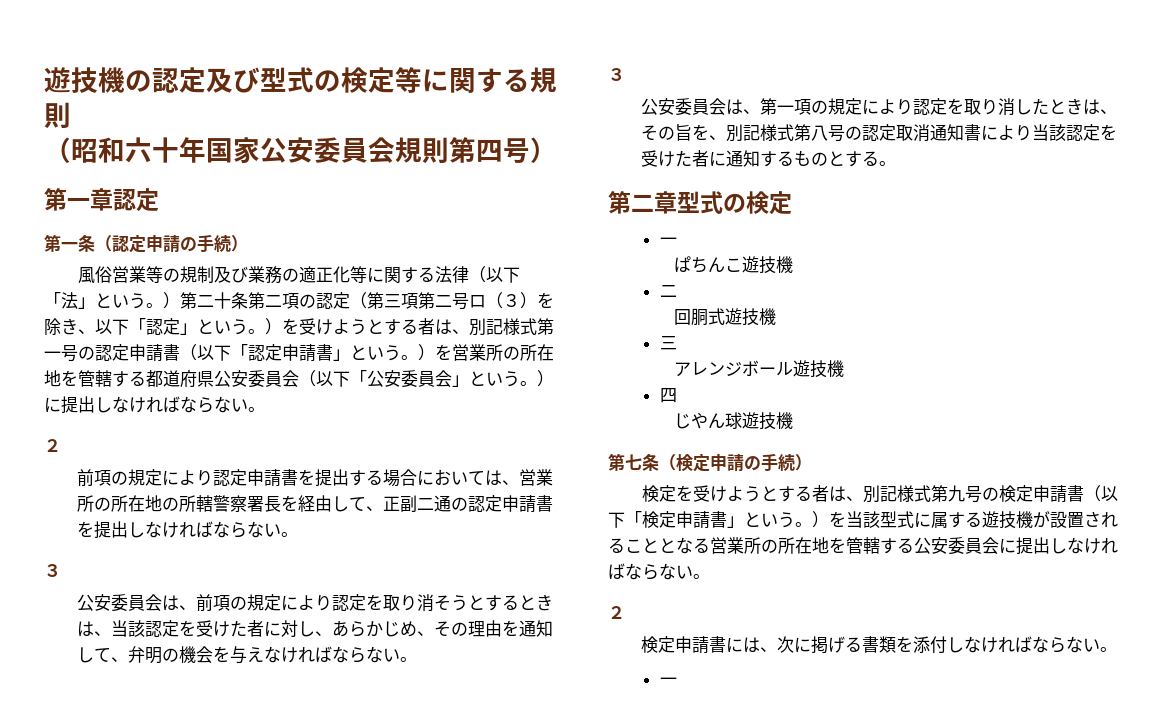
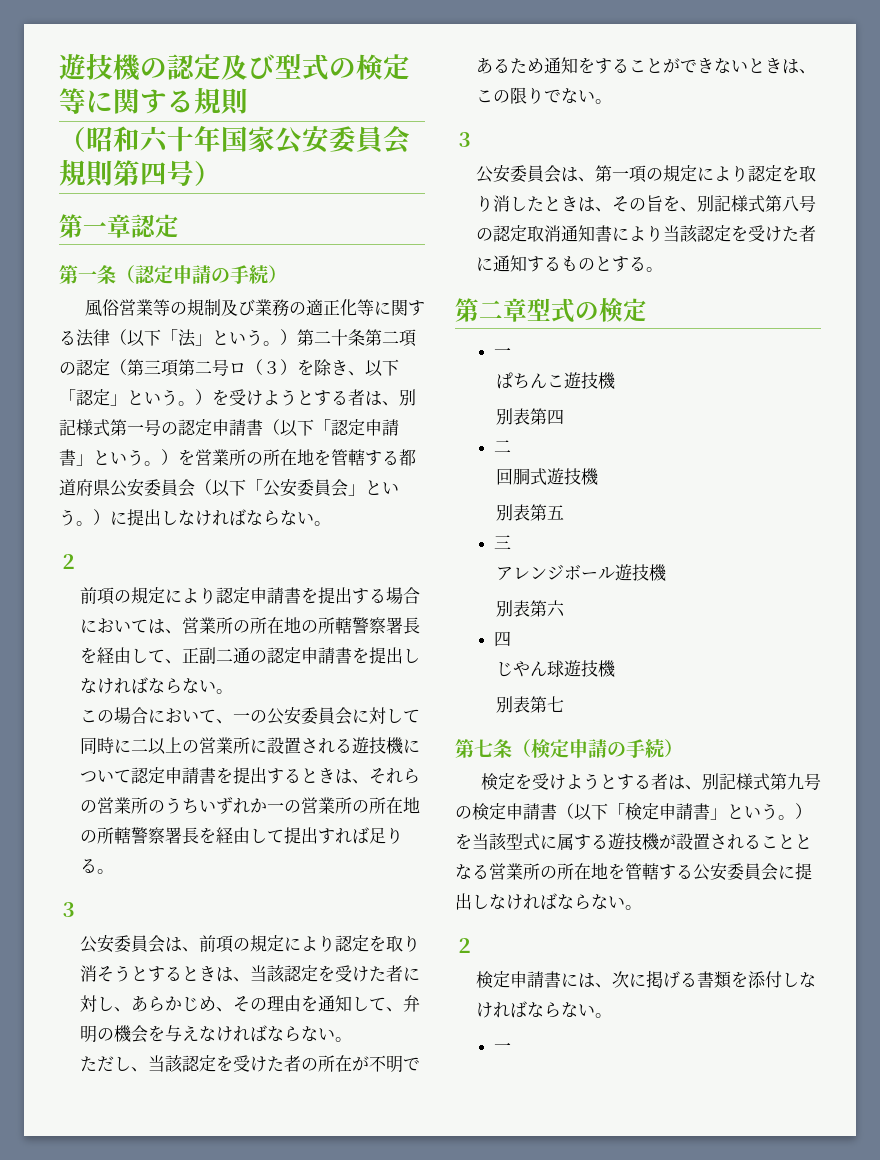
+ この場合において、一の公安委員会に対して同時に二以上の営業所に設置される遊技機について認定申請書を提出するときは、それらの営業所のうちいずれか一の営業所の所在地の所轄警察署長を経由して提出すれば足りる。
+ ただし、当該認定を受けた者の所在が不明であるため通知をすることができないときは、この限りでない。
+ 別表第四
+ 別表第五
+ 別表第六
+ 別表第七

